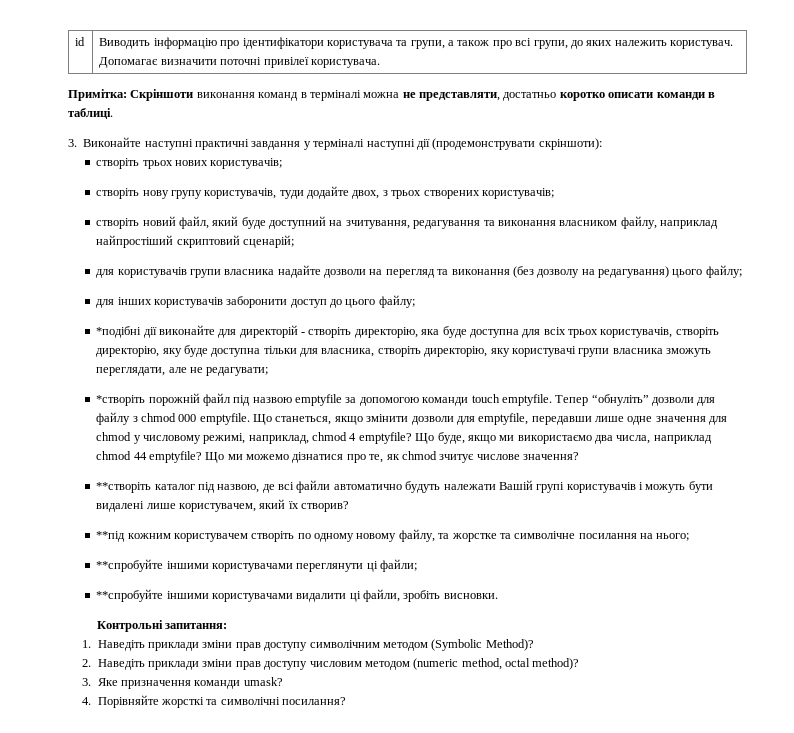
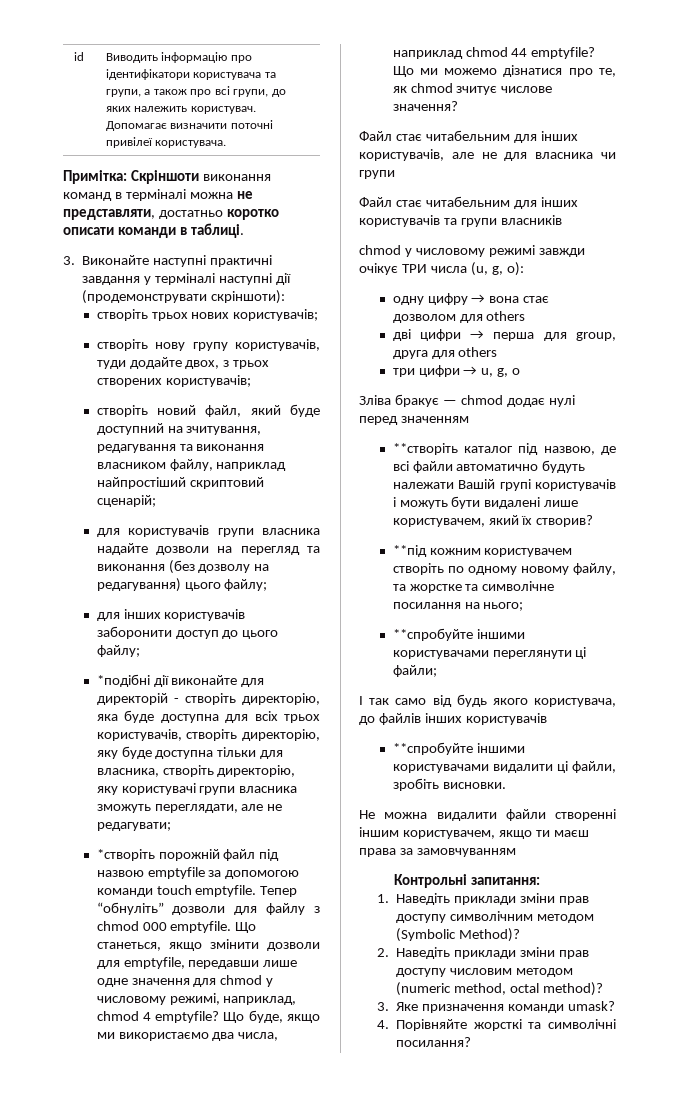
+ Файл стає читабельним для інших користувачів, але не для власника чи групи
+ Файл стає читабельним для інших користувачів та групи власників
+ chmod у числовому режимі завжди очікує ТРИ числа (u, g, o):
+ одну цифру → вона стає дозволом для others
+ дві цифри → перша для group, друга для others
+ три цифри → u, g, o
+ Зліва бракує — chmod додає нулі перед значенням
+ І так само від будь якого користувача, до файлів інших користувачів
+ Не можна видалити файли створенні іншим користувачем, якщо ти маєш права за замовчуванням

